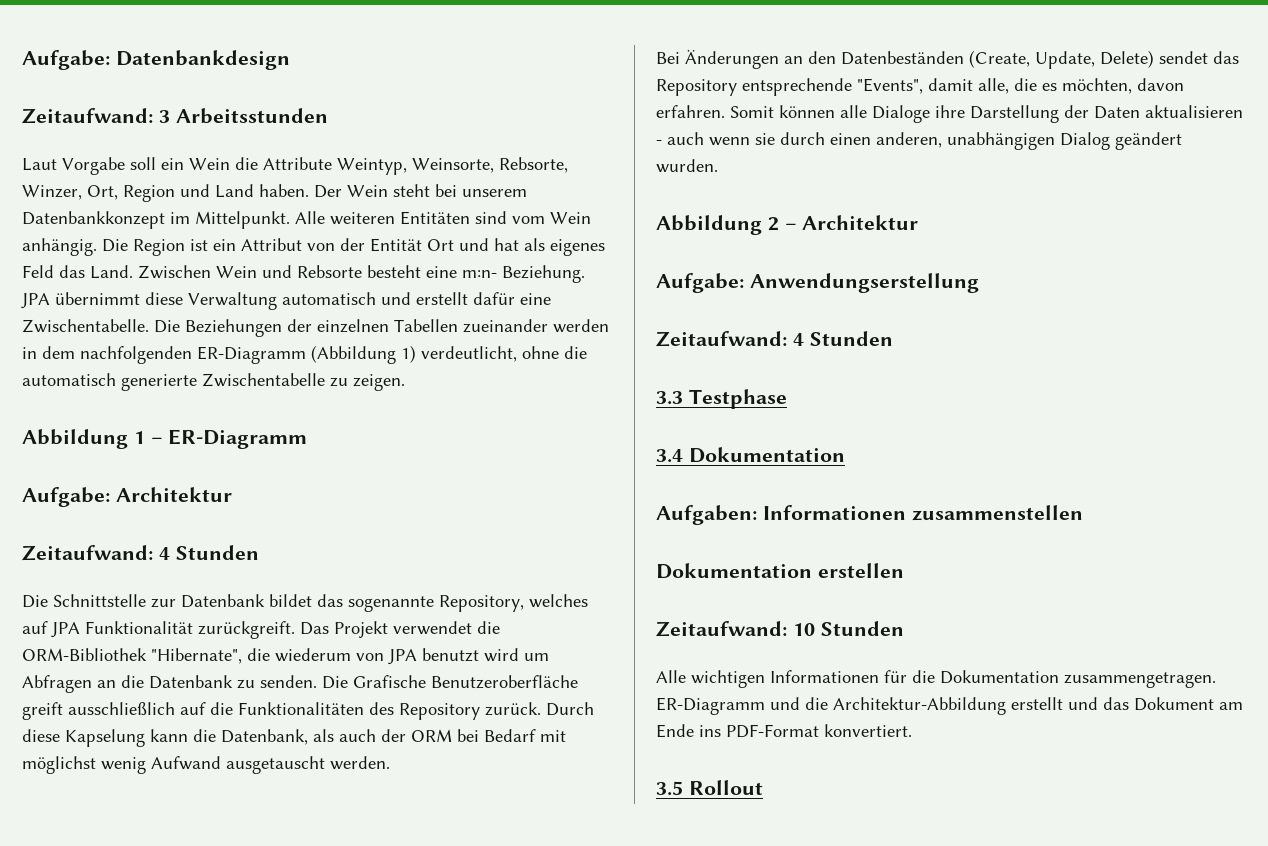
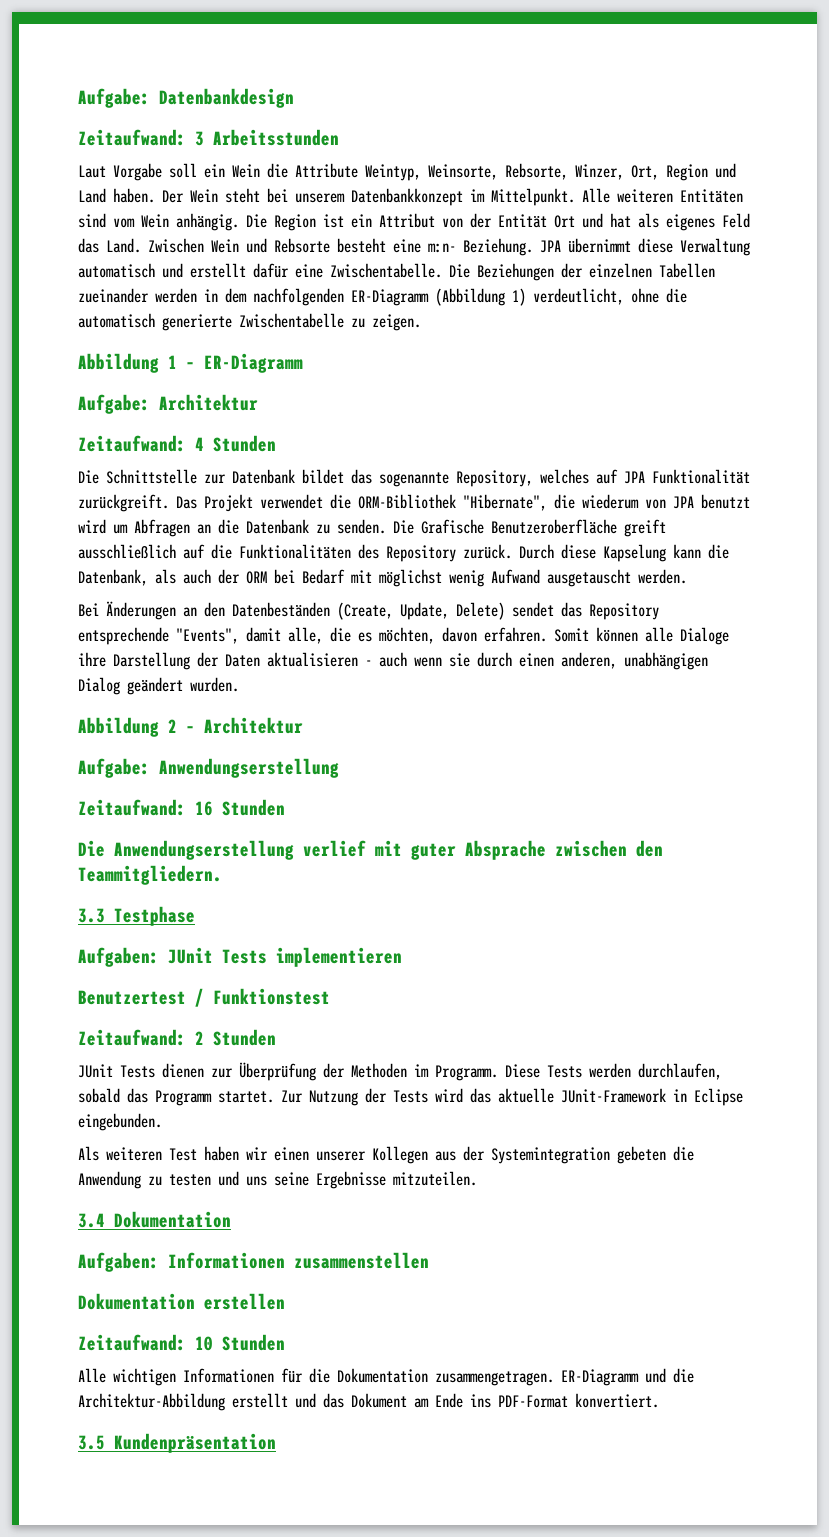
  Aufgabe: Anwendungserstellung
- Zeitaufwand: 4 Stunden
+ Zeitaufwand: 16 Stunden
+ Die Anwendungserstellung verlief mit guter Absprache zwischen den Teammitgliedern.
  3.3 Testphase
+ Aufgaben: JUnit Tests implementieren
+ Benutzertest / Funktionstest
+ Zeitaufwand: 2 Stunden
+ JUnit Tests dienen zur Überprüfung der Methoden im Programm. Diese Tests werden durchlaufen, sobald das Programm startet. Zur Nutzung der Tests wird das aktuelle JUnit-Framework in Eclipse eingebunden.
+ Als weiteren Test haben wir einen unserer Kollegen aus der Systemintegration gebeten die Anwendung zu testen und uns seine Ergebnisse mitzuteilen.
- 3.5 Rollout
+ 3.5 Kundenpräsentation

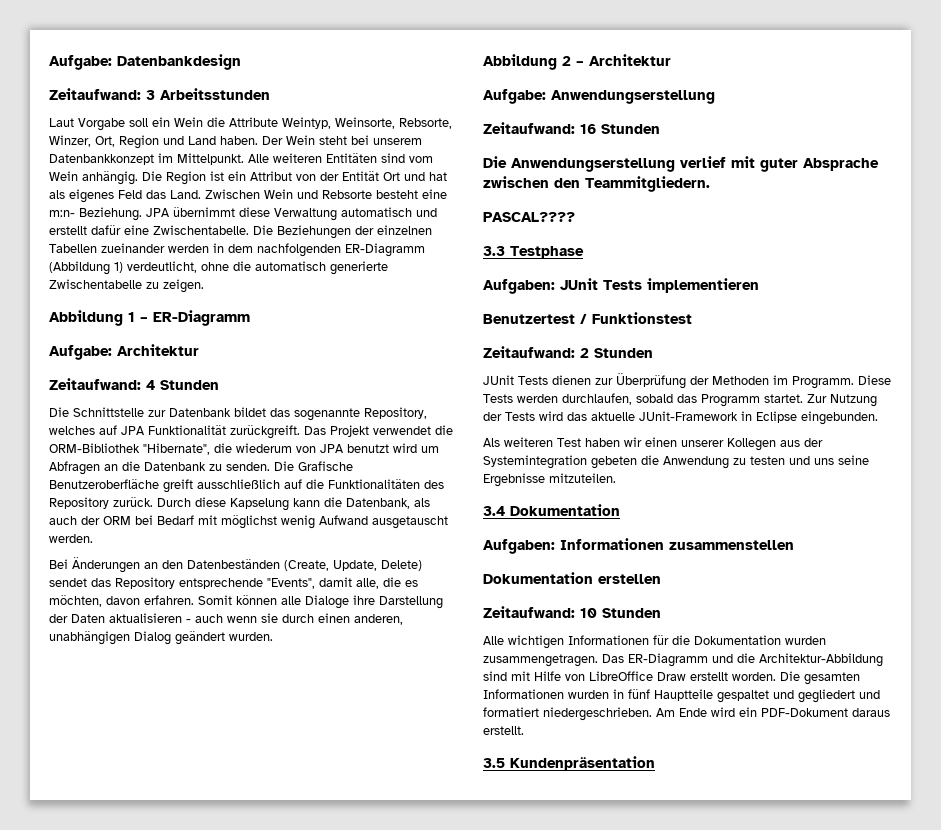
+ PASCAL????
- Alle wichtigen Informationen für die Dokumentation zusammengetragen. ER-Diagramm und die Architektur-Abbildung erstellt und das Dokument am Ende ins PDF-Format konvertiert.
+ Alle wichtigen Informationen für die Dokumentation wurden zusammengetragen. Das ER-Diagramm und die Architektur-Abbildung sind mit Hilfe von LibreOffice Draw erstellt worden. Die gesamten Informationen wurden in fünf Hauptteile gespaltet und gegliedert und formatiert niedergeschrieben. Am Ende wird ein PDF-Dokument daraus erstellt.

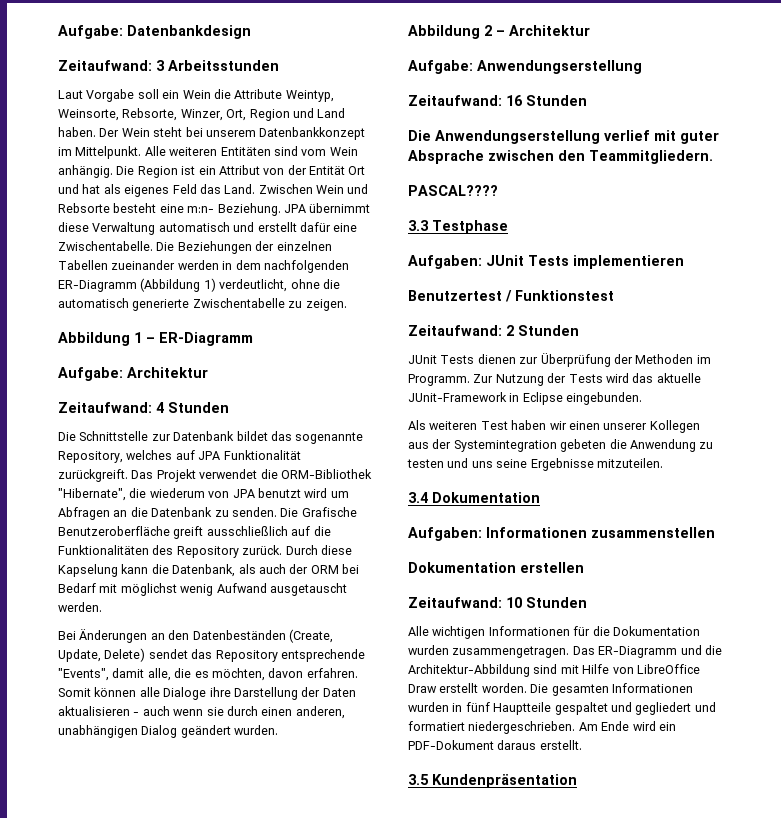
- Diese Tests werden durchlaufen, sobald das Programm startet.

